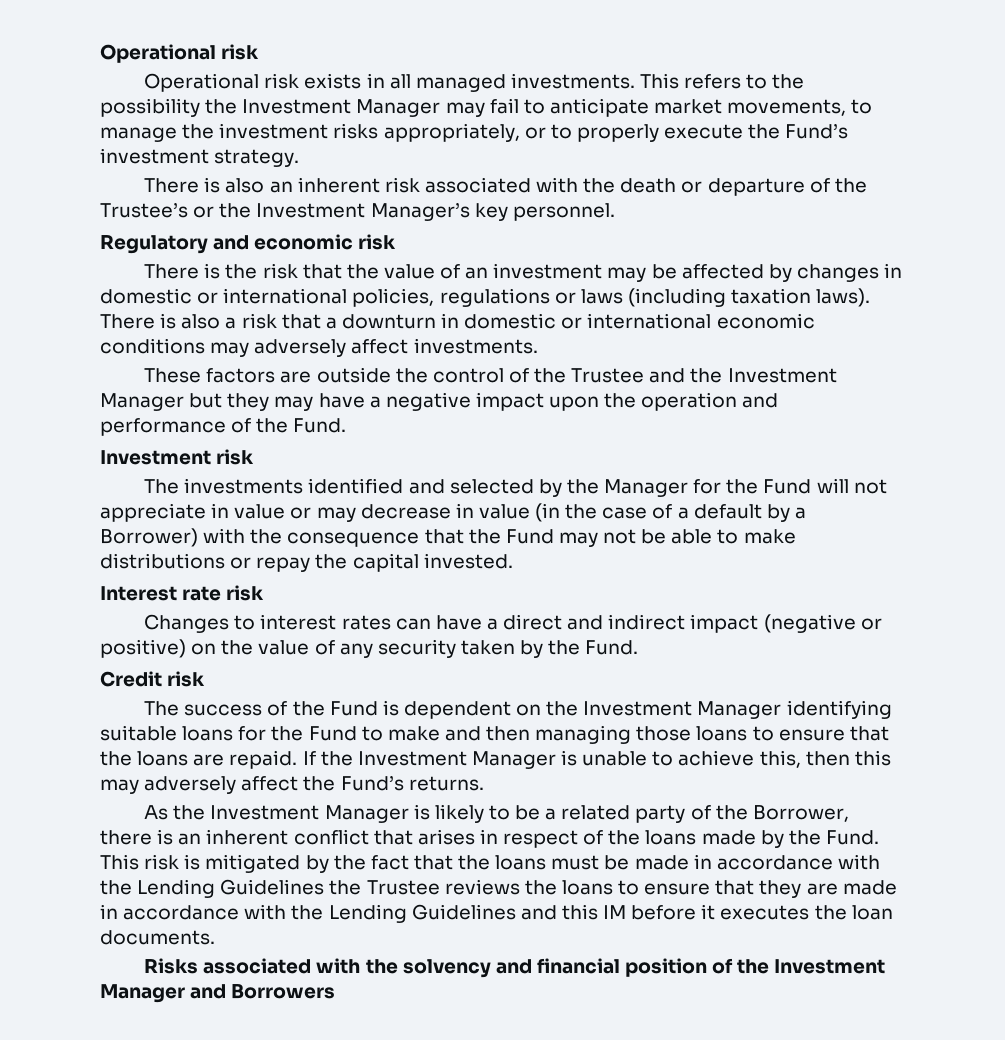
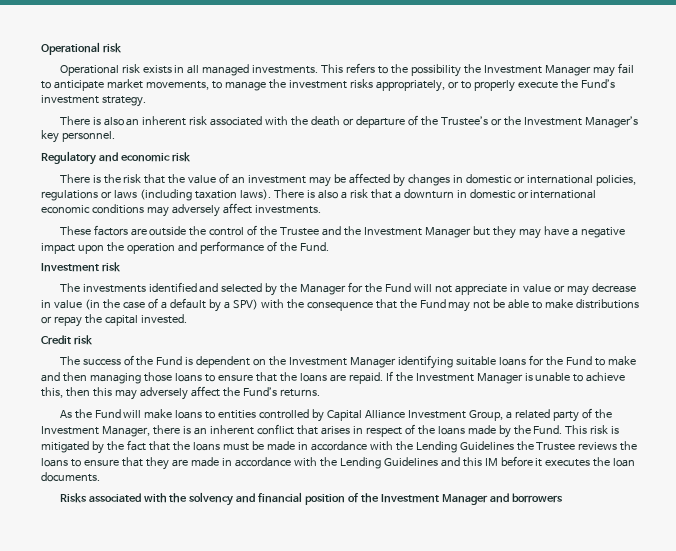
- The investments identified and selected by the Manager for the Fund will not appreciate in value or may decrease in value (in the case of a default by a Borrower) with the consequence that the Fund may not be able to make distributions or repay the capital invested.
+ The investments identified and selected by the Manager for the Fund will not appreciate in value or may decrease in value (in the case of a default by a SPV) with the consequence that the Fund may not be able to make distributions or repay the capital invested.
- Interest rate risk
- Changes to interest rates can have a direct and indirect impact (negative or positive) on the value of any security taken by the Fund.
- As the Investment Manager is likely to be a related party of the Borrower, there is an inherent conflict that arises in respect of the loans made by the Fund.
+ As the Fund will make loans to entities controlled by Capital Alliance Investment Group, a related party of the Investment Manager, there is an inherent conflict that arises in respect of the loans made by the Fund.
- Risks associated with the solvency and financial position of the Investment Manager and Borrowers
+ Risks associated with the solvency and financial position of the Investment Manager and borrowers

